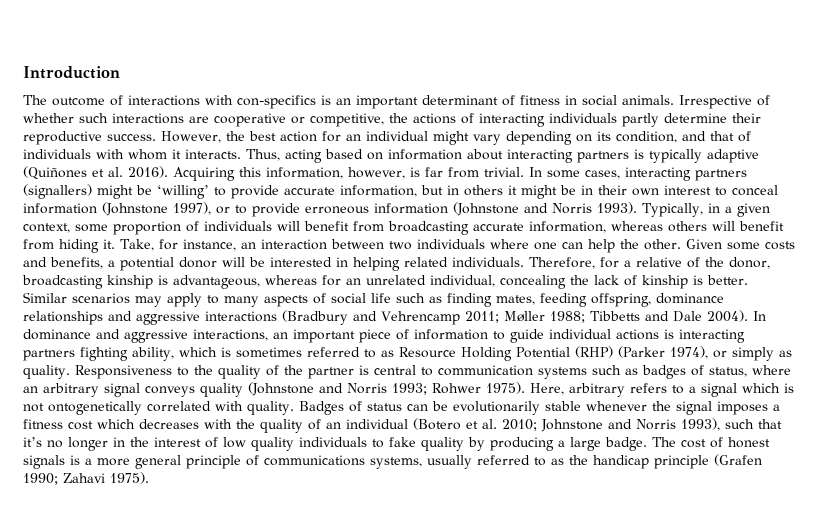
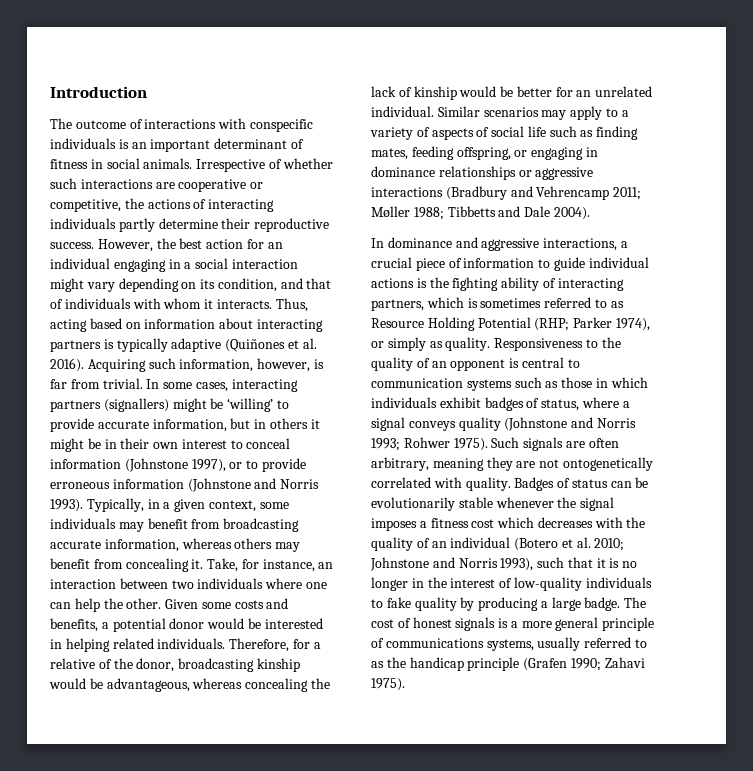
- The outcome of interactions with con-specifics is an important determinant of fitness in social animals.
+ The outcome of interactions with conspecific individuals is an important determinant of fitness in social animals.
- However, the best action for an individual might vary depending on its condition, and that of individuals with whom it interacts.
+ However, the best action for an individual engaging in a social interaction might vary depending on its condition, and that of individuals with whom it interacts.
- Acquiring this information, however, is far from trivial.
+ Acquiring such information, however, is far from trivial.
- Typically, in a given context, some proportion of individuals will benefit from broadcasting accurate information, whereas others will benefit from hiding it.
+ Typically, in a given context, some individuals may benefit from broadcasting accurate information, whereas others may benefit from concealing it.
- Given some costs and benefits, a potential donor will be interested in helping related individuals.
+ Given some costs and benefits, a potential donor would be interested in helping related individuals.
- Therefore, for a relative of the donor, broadcasting kinship is advantageous, whereas for an unrelated individual, concealing the lack of kinship is better.
+ Therefore, for a relative of the donor, broadcasting kinship would be advantageous, whereas concealing the lack of kinship would be better for an unrelated individual.
- Similar scenarios may apply to many aspects of social life such as finding mates, feeding offspring, dominance relationships and aggressive interactions (Bradbury and Vehrencamp 2011; Møller 1988; Tibbetts and Dale 2004). In dominance and aggressive interactions, an important piece of information to guide individual actions is interacting partners fighting ability, which is sometimes referred to as Resource Holding Potential (RHP) (Parker 1974), or simply as quality.
+ Similar scenarios may apply to a variety of aspects of social life such as finding mates, feeding offspring, or engaging in dominance relationships or aggressive interactions (Bradbury and Vehrencamp 2011; Møller 1988; Tibbetts and Dale 2004).
+ In dominance and aggressive interactions, a crucial piece of information to guide individual actions is the fighting ability of interacting partners, which is sometimes referred to as Resource Holding Potential (RHP; Parker 1974), or simply as quality.
- Responsiveness to the quality of the partner is central to communication systems such as badges of status, where an arbitrary signal conveys quality (Johnstone and Norris 1993; Rohwer 1975).
+ Responsiveness to the quality of an opponent is central to communication systems such as those in which individuals exhibit badges of status, where a signal conveys quality (Johnstone and Norris 1993; Rohwer 1975).
- Here, arbitrary refers to a signal which is not ontogenetically correlated with quality.
+ Such signals are often arbitrary, meaning they are not ontogenetically correlated with quality.
- Badges of status can be evolutionarily stable whenever the signal imposes a fitness cost which decreases with the quality of an individual (Botero et al. 2010; Johnstone and Norris 1993), such that it’s no longer in the interest of low quality individuals to fake quality by producing a large badge.
+ Badges of status can be evolutionarily stable whenever the signal imposes a fitness cost which decreases with the quality of an individual (Botero et al. 2010; Johnstone and Norris 1993), such that it is no longer in the interest of low-quality individuals to fake quality by producing a large badge.

